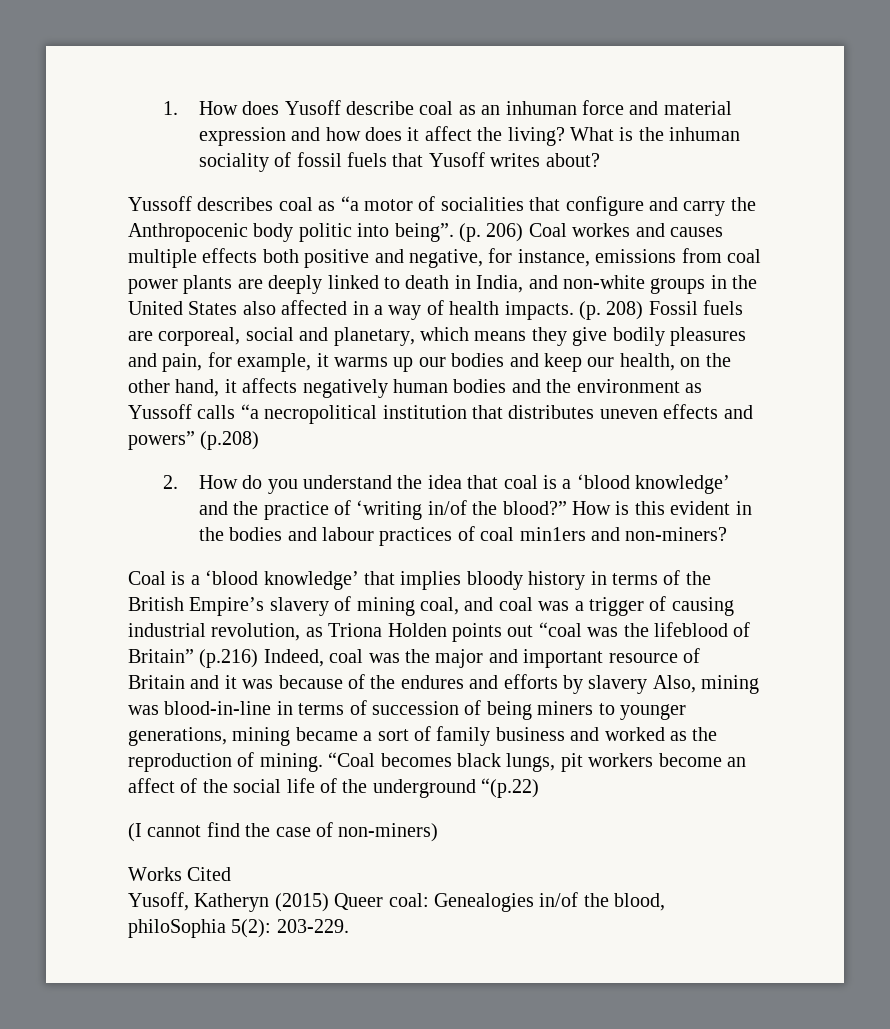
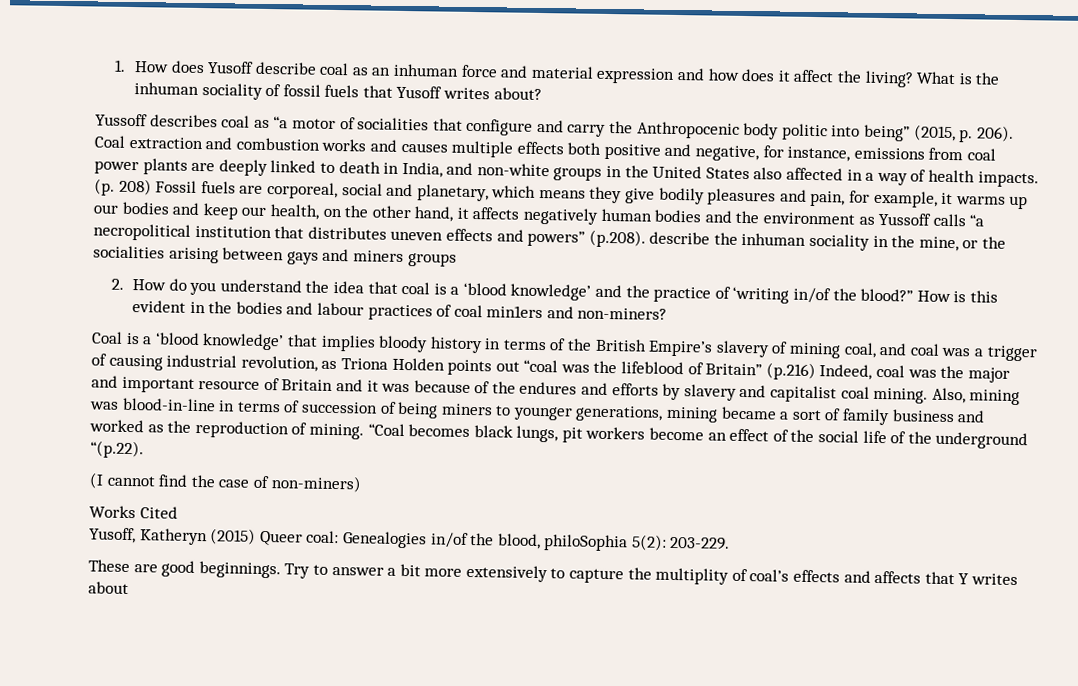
- Yussoff describes coal as “a motor of socialities that configure and carry the Anthropocenic body politic into being”. (p. 206) Coal workes and causes multiple effects both positive and negative, for instance, emissions from coal power plants are deeply linked to death in India, and non-white groups in the United States also affected in a way of health impacts.
+ Yussoff describes coal as “a motor of socialities that configure and carry the Anthropocenic body politic into being” (2015, p. 206). Coal extraction and combustion works and causes multiple effects both positive and negative, for instance, emissions from coal power plants are deeply linked to death in India, and non-white groups in the United States also affected in a way of health impacts.
- (p. 208) Fossil fuels are corporeal, social and planetary, which means they give bodily pleasures and pain, for example, it warms up our bodies and keep our health, on the other hand, it affects negatively human bodies and the environment as Yussoff calls “a necropolitical institution that distributes uneven effects and powers” (p.208)
+ (p. 208) Fossil fuels are corporeal, social and planetary, which means they give bodily pleasures and pain, for example, it warms up our bodies and keep our health, on the other hand, it affects negatively human bodies and the environment as Yussoff calls “a necropolitical institution that distributes uneven effects and powers” (p.208). describe the inhuman sociality in the mine, or the socialities arising between gays and miners groups
- Coal is a ‘blood knowledge’ that implies bloody history in terms of the British Empire’s slavery of mining coal, and coal was a trigger of causing industrial revolution, as Triona Holden points out “coal was the lifeblood of Britain” (p.216) Indeed, coal was the major and important resource of Britain and it was because of the endures and efforts by slavery Also, mining was blood-in-line in terms of succession of being miners to younger generations, mining became a sort of family business and worked as the reproduction of mining.
+ Coal is a ‘blood knowledge’ that implies bloody history in terms of the British Empire’s slavery of mining coal, and coal was a trigger of causing industrial revolution, as Triona Holden points out “coal was the lifeblood of Britain” (p.216) Indeed, coal was the major and important resource of Britain and it was because of the endures and efforts by slavery and capitalist coal mining. Also, mining was blood-in-line in terms of succession of being miners to younger generations, mining became a sort of family business and worked as the reproduction of mining.
- “Coal becomes black lungs, pit workers become an affect of the social life of the underground “(p.22)
+ “Coal becomes black lungs, pit workers become an effect of the social life of the underground “(p.22).
+ These are good beginnings. Try to answer a bit more extensively to capture the multiplity of coal’s effects and affects that Y writes about

